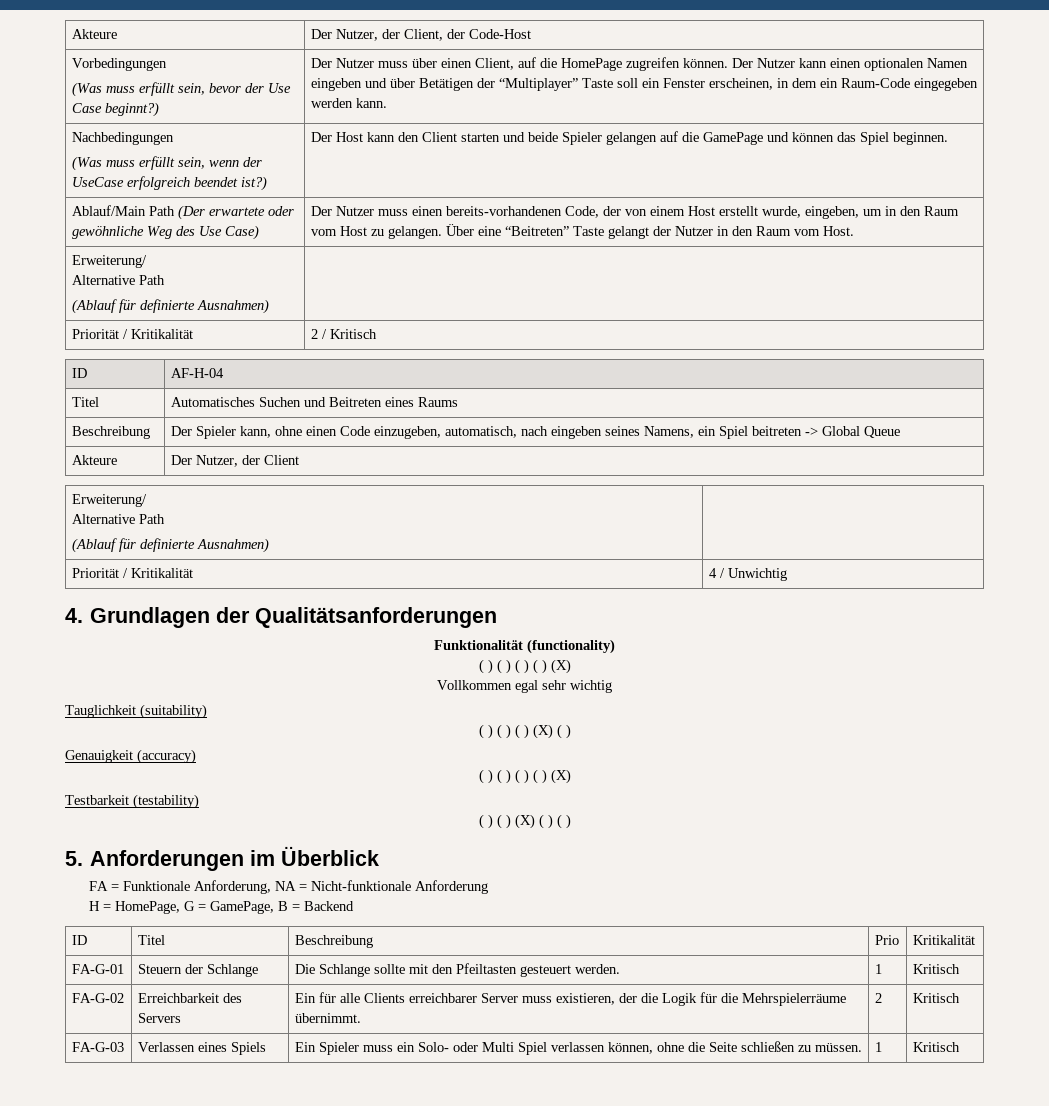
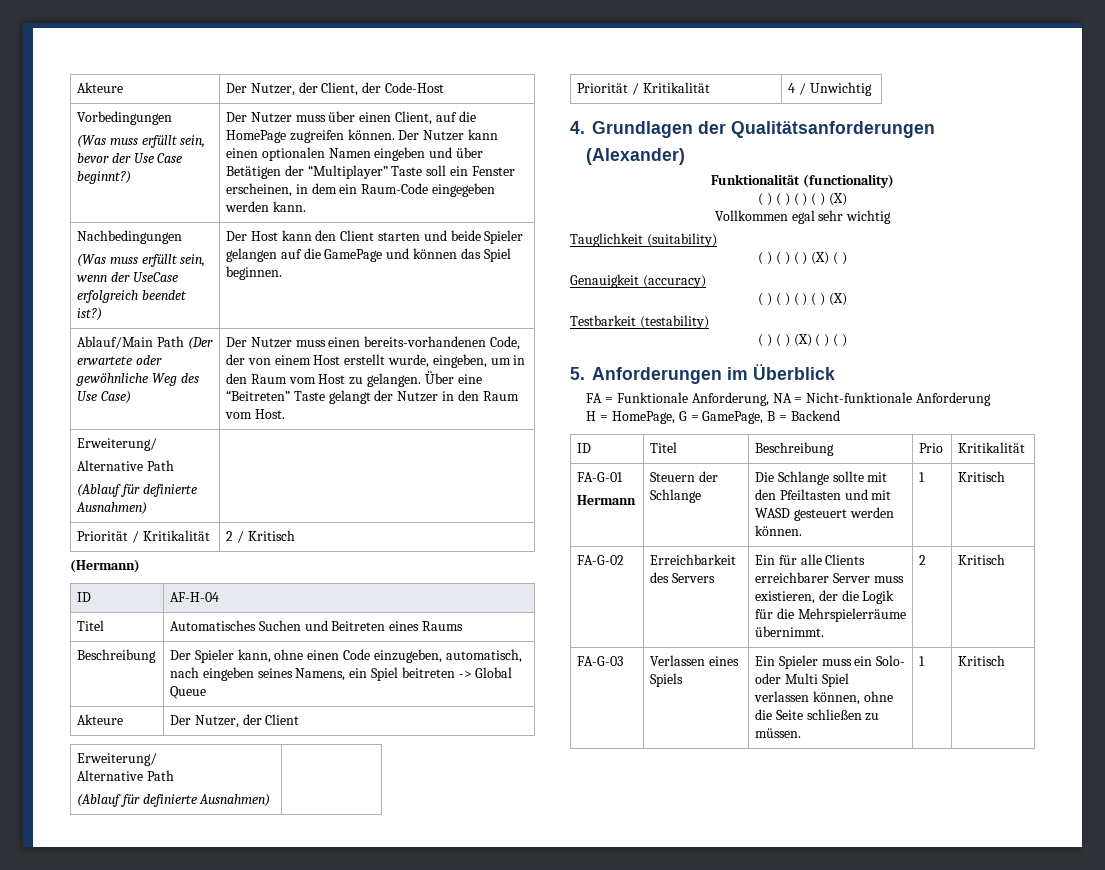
+ (Hermann)
+ (Alexander)
- FA-G-01 | Steuern der Schlange | Die Schlange sollte mit den Pfeiltasten gesteuert werden. | 1 | Kritisch
+ FA-G-01
+ Hermann | Steuern der Schlange | Die Schlange sollte mit den Pfeiltasten und mit WASD gesteuert werden können. | 1 | Kritisch

